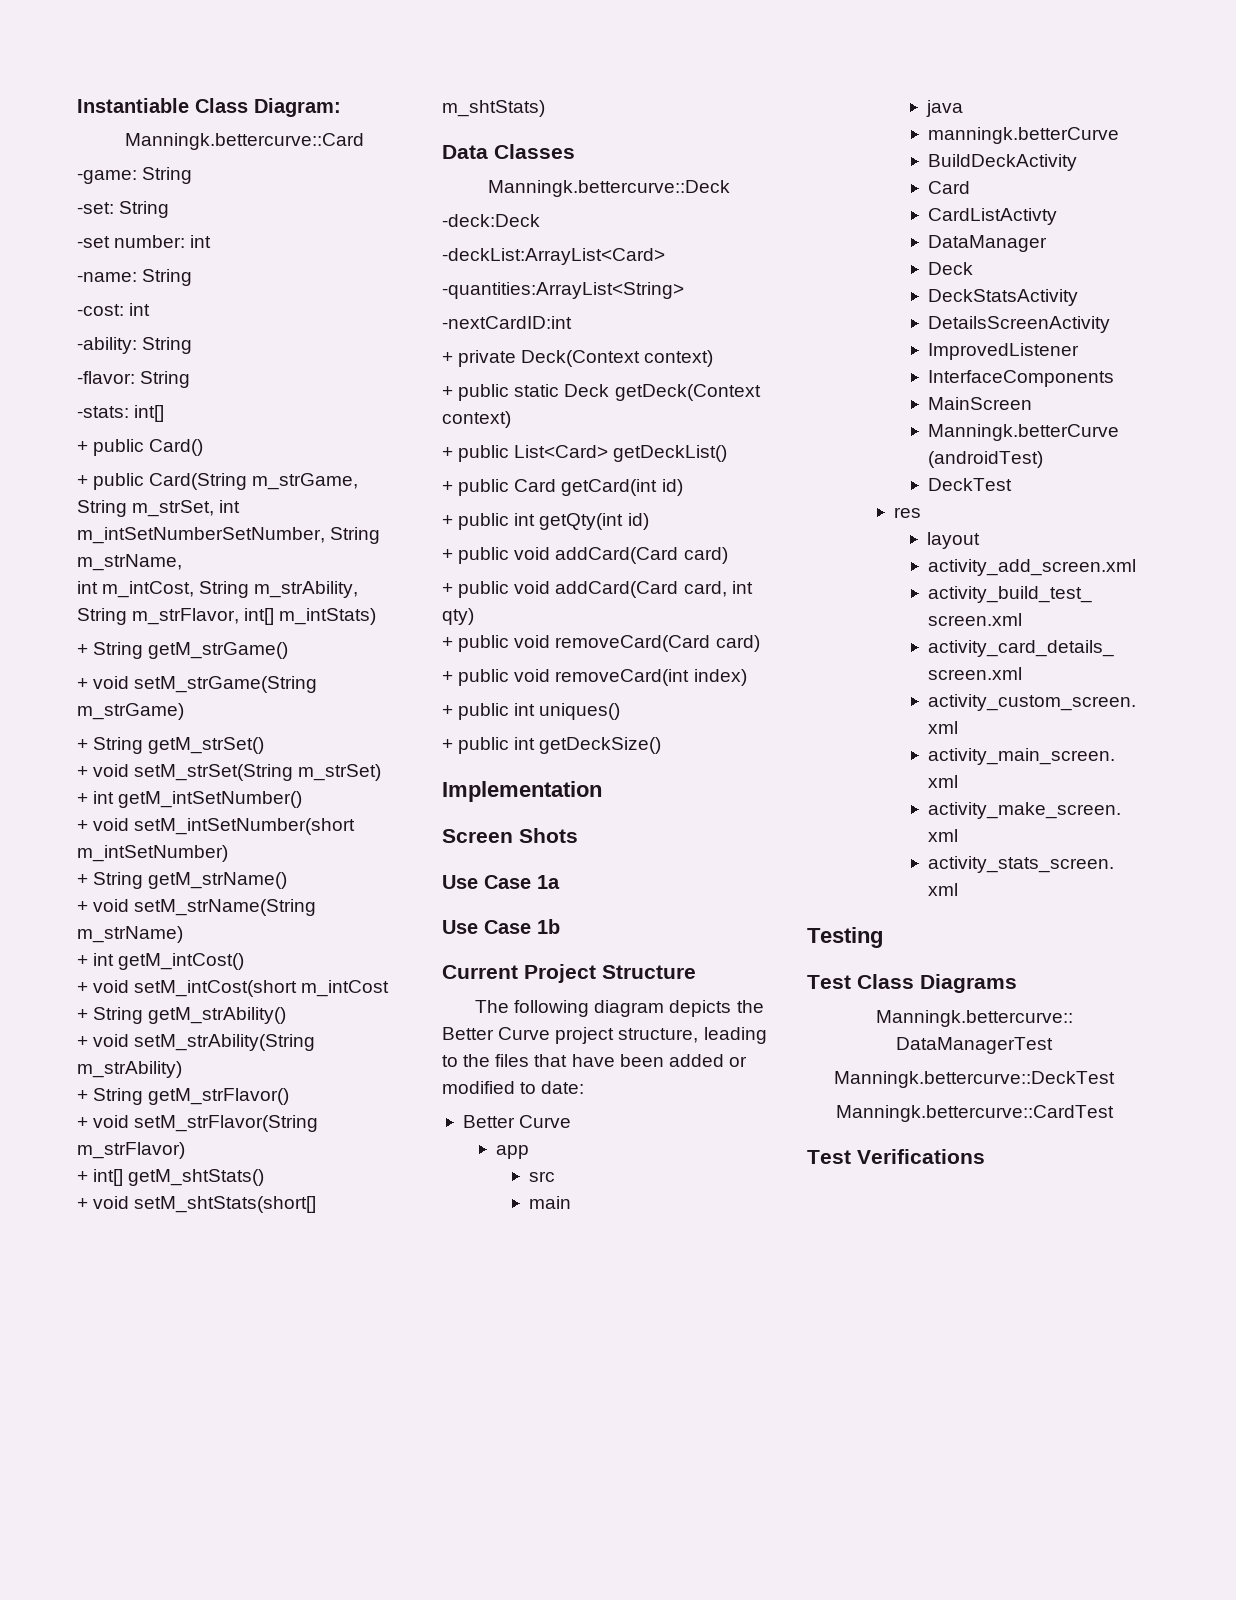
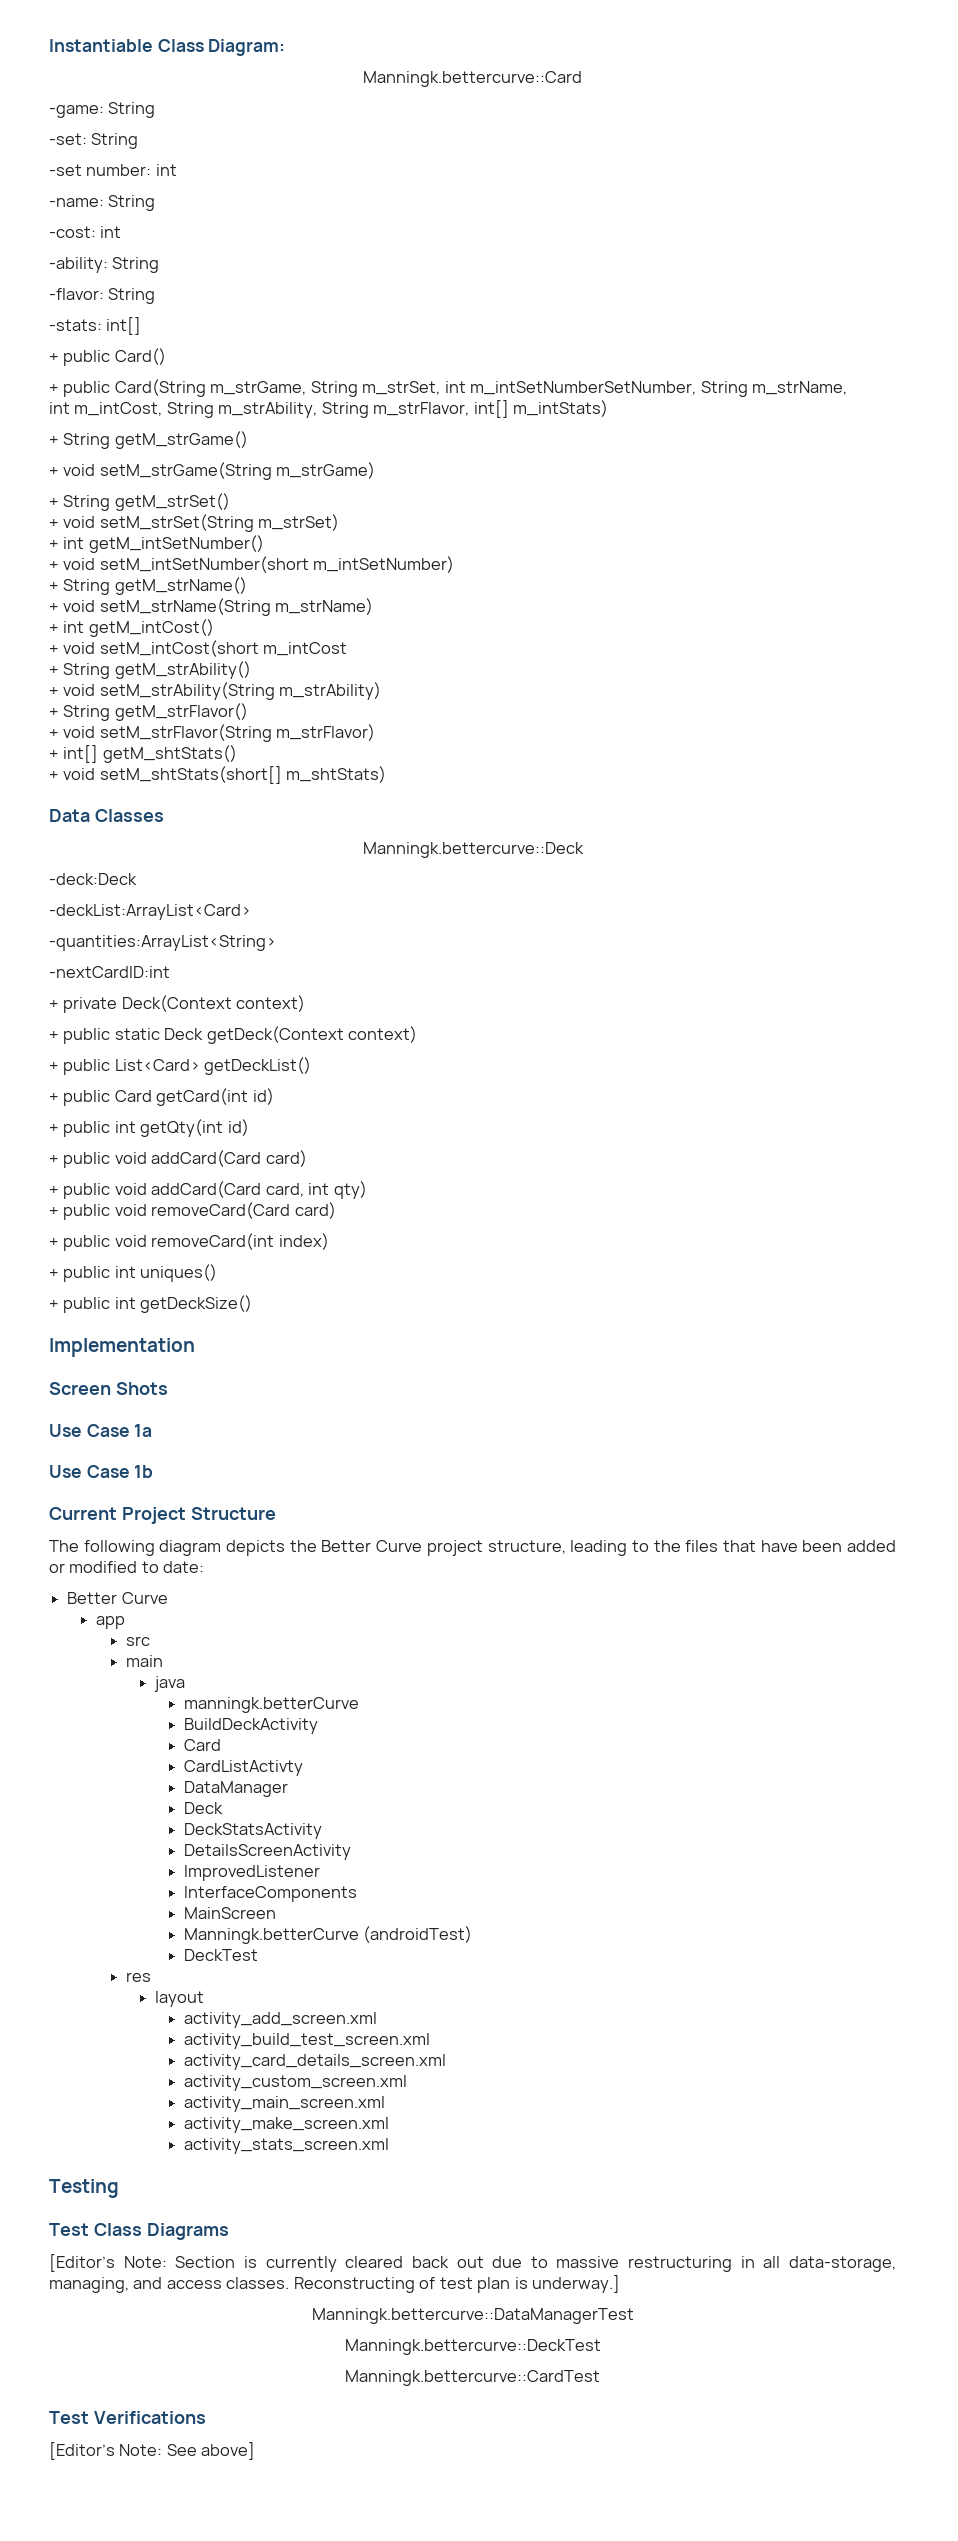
+ [Editor’s Note: Section is currently cleared back out due to massive restructuring in all data-storage, managing, and access classes. Reconstructing of test plan is underway.]
+ [Editor’s Note: See above]

